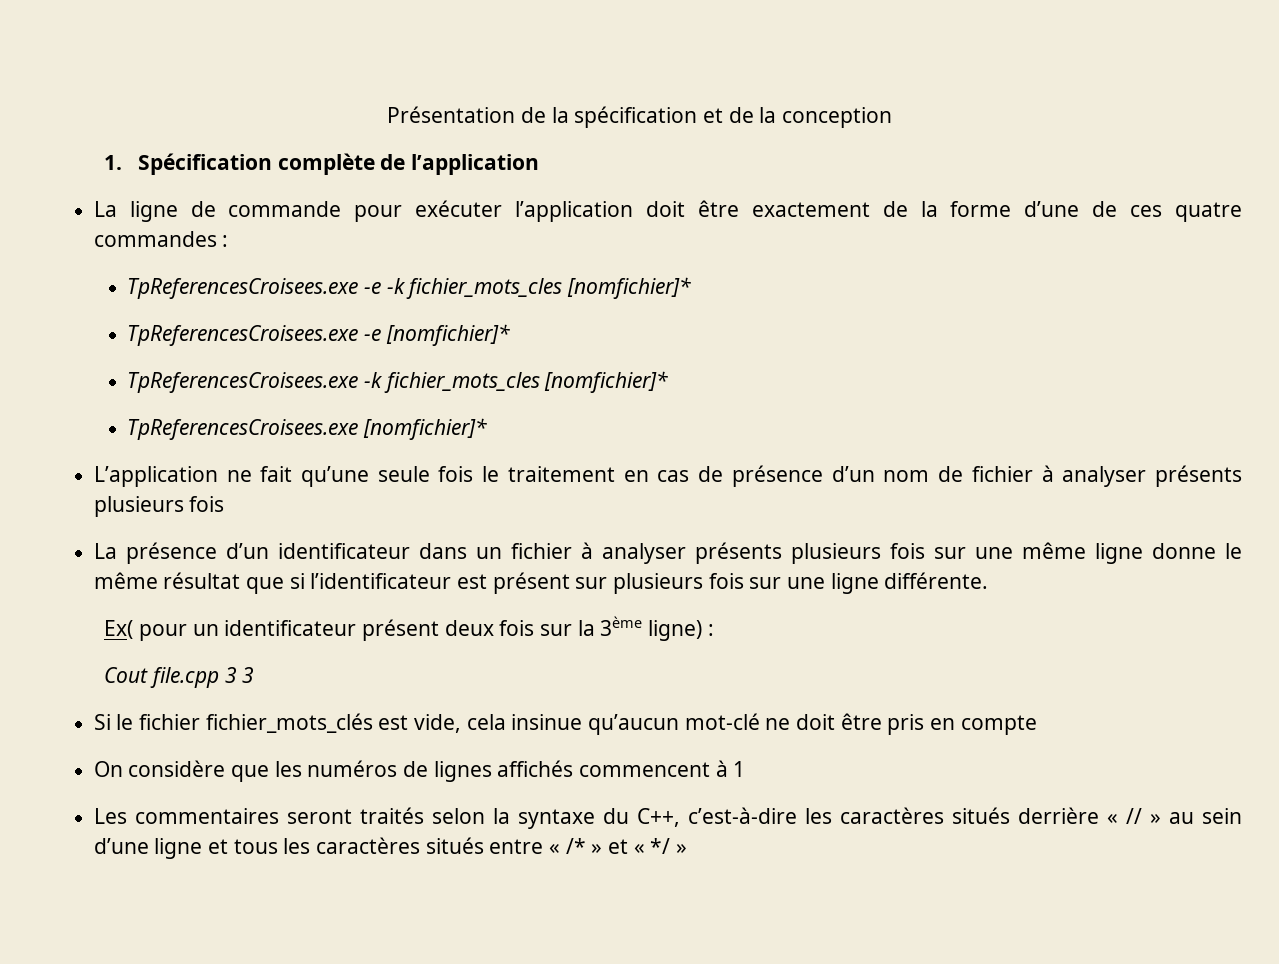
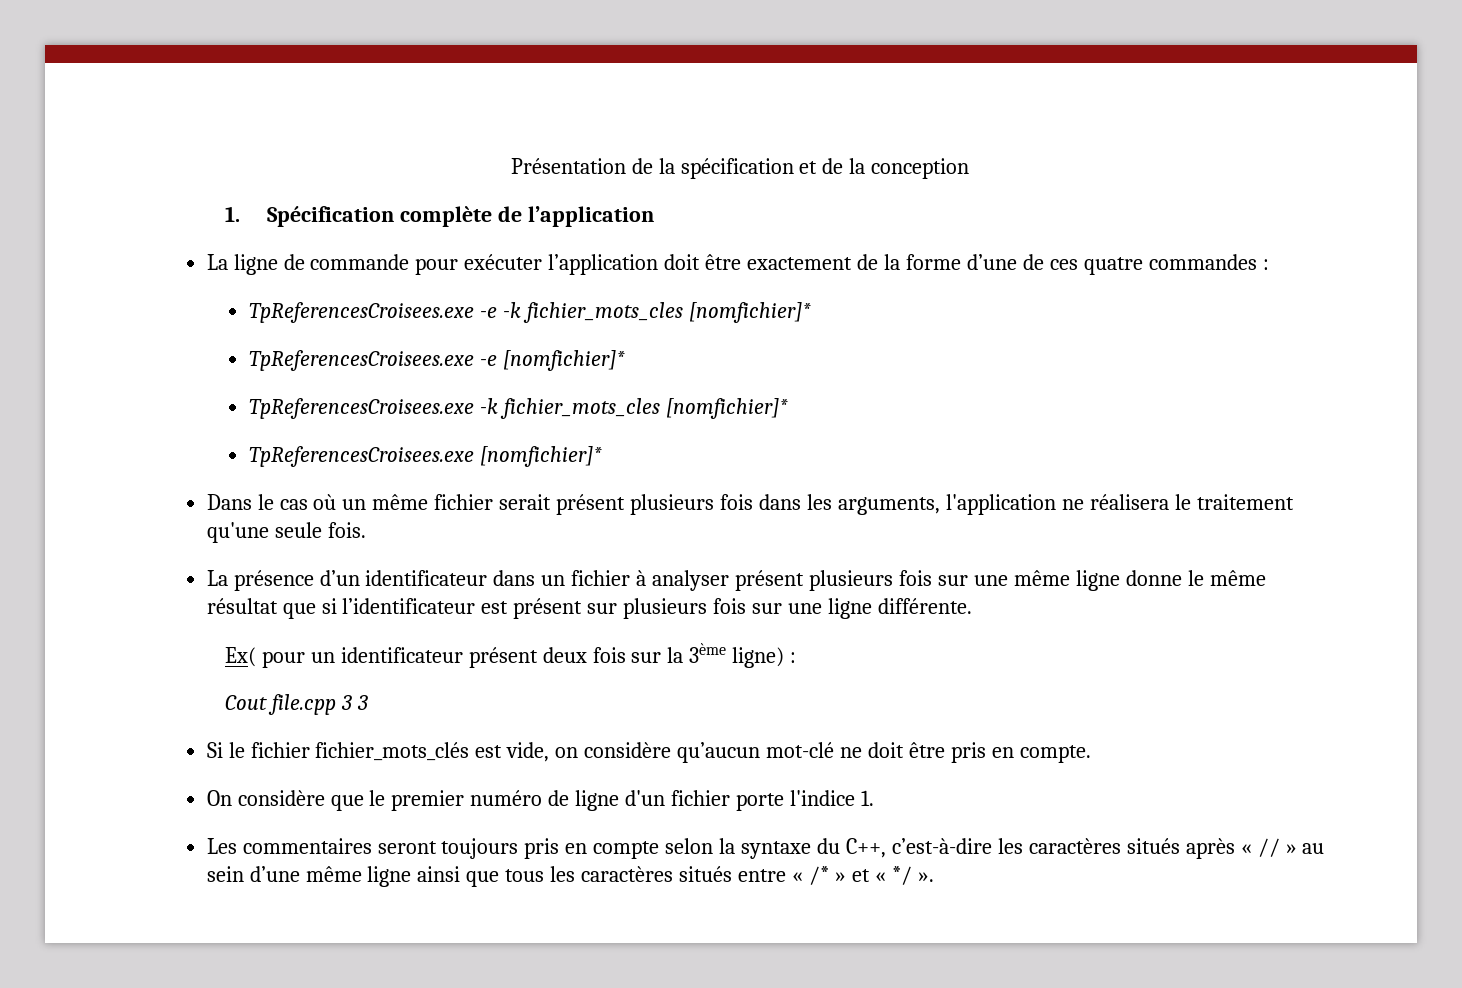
- L’application ne fait qu’une seule fois le traitement en cas de présence d’un nom de fichier à analyser présents plusieurs fois
+ Dans le cas où un même fichier serait présent plusieurs fois dans les arguments, l'application ne réalisera le traitement qu'une seule fois.
- La présence d’un identificateur dans un fichier à analyser présents plusieurs fois sur une même ligne donne le même résultat que si l’identificateur est présent sur plusieurs fois sur une ligne différente.
+ La présence d’un identificateur dans un fichier à analyser présent plusieurs fois sur une même ligne donne le même résultat que si l’identificateur est présent sur plusieurs fois sur une ligne différente.
- Si le fichier fichier_mots_clés est vide, cela insinue qu’aucun mot-clé ne doit être pris en compte
+ Si le fichier fichier_mots_clés est vide, on considère qu’aucun mot-clé ne doit être pris en compte.
- On considère que les numéros de lignes affichés commencent à 1
+ On considère que le premier numéro de ligne d'un fichier porte l'indice 1.
- Les commentaires seront traités selon la syntaxe du C++, c’est-à-dire les caractères situés derrière « // » au sein d’une ligne et tous les caractères situés entre « /* » et « */ »
+ Les commentaires seront toujours pris en compte selon la syntaxe du C++, c’est-à-dire les caractères situés après « // » au sein d’une même ligne ainsi que tous les caractères situés entre « /* » et « */ ».

